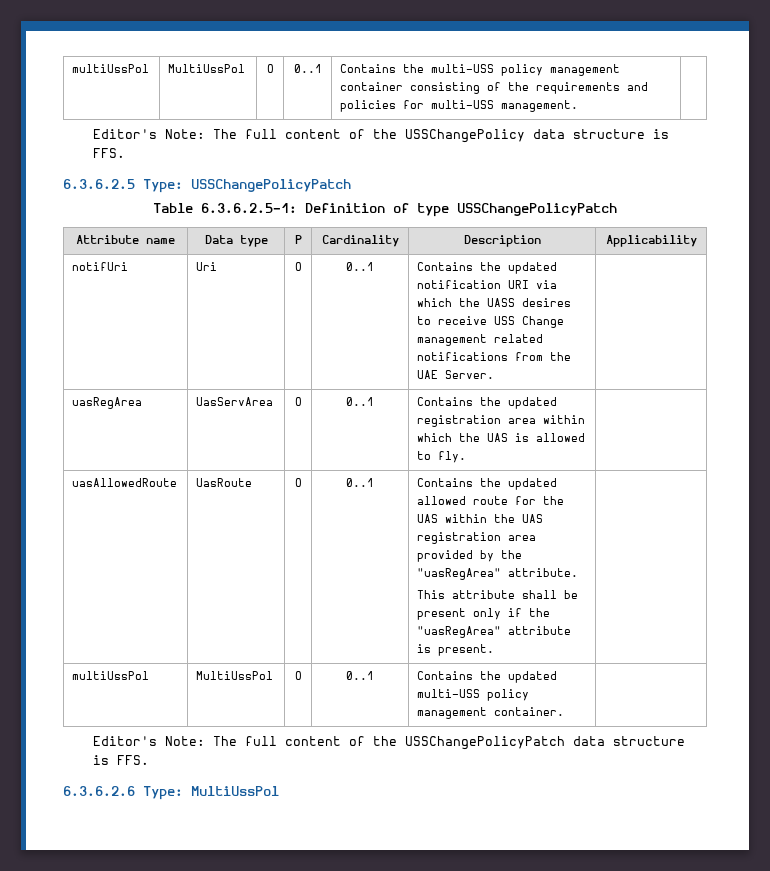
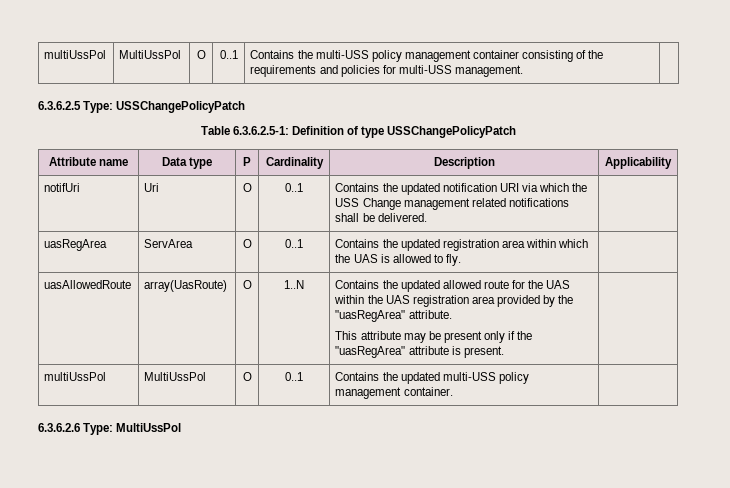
- Editor's Note: The full content of the USSChangePolicy data structure is FFS.
- notifUri | Uri | O | 0..1 | Contains the updated notification URI via which the UASS desires to receive USS Change management related notifications from the UAE Server. |
+ notifUri | Uri | O | 0..1 | Contains the updated notification URI via which the USS Change management related notifications shall be delivered. |
- uasRegArea | UasServArea | O | 0..1 | Contains the updated registration area within which the UAS is allowed to fly. |
+ uasRegArea | ServArea | O | 0..1 | Contains the updated registration area within which the UAS is allowed to fly. |
- uasAllowedRoute | UasRoute | O | 0..1 | Contains the updated allowed route for the UAS within the UAS registration area provided by the "uasRegArea" attribute.
- This attribute shall be present only if the "uasRegArea" attribute is present. |
+ uasAllowedRoute | array(UasRoute) | O | 1..N | Contains the updated allowed route for the UAS within the UAS registration area provided by the "uasRegArea" attribute.
+ This attribute may be present only if the "uasRegArea" attribute is present. |
- Editor's Note: The full content of the USSChangePolicyPatch data structure is FFS.

